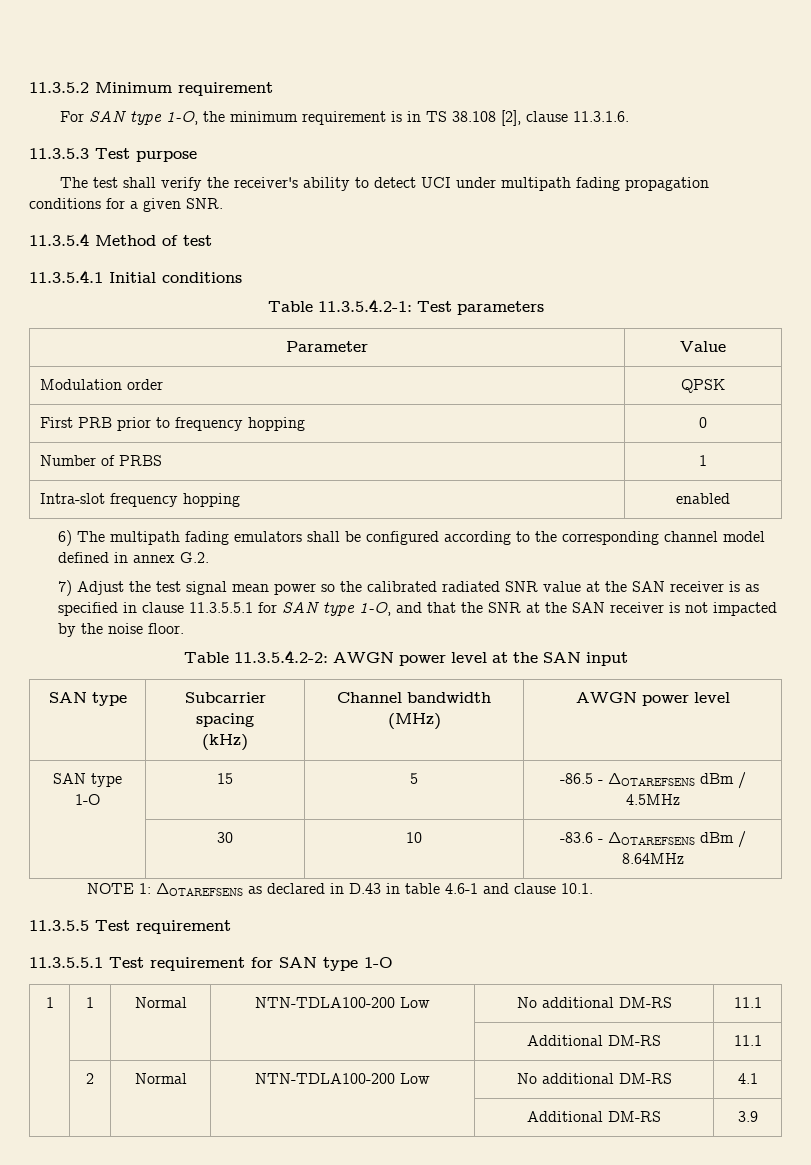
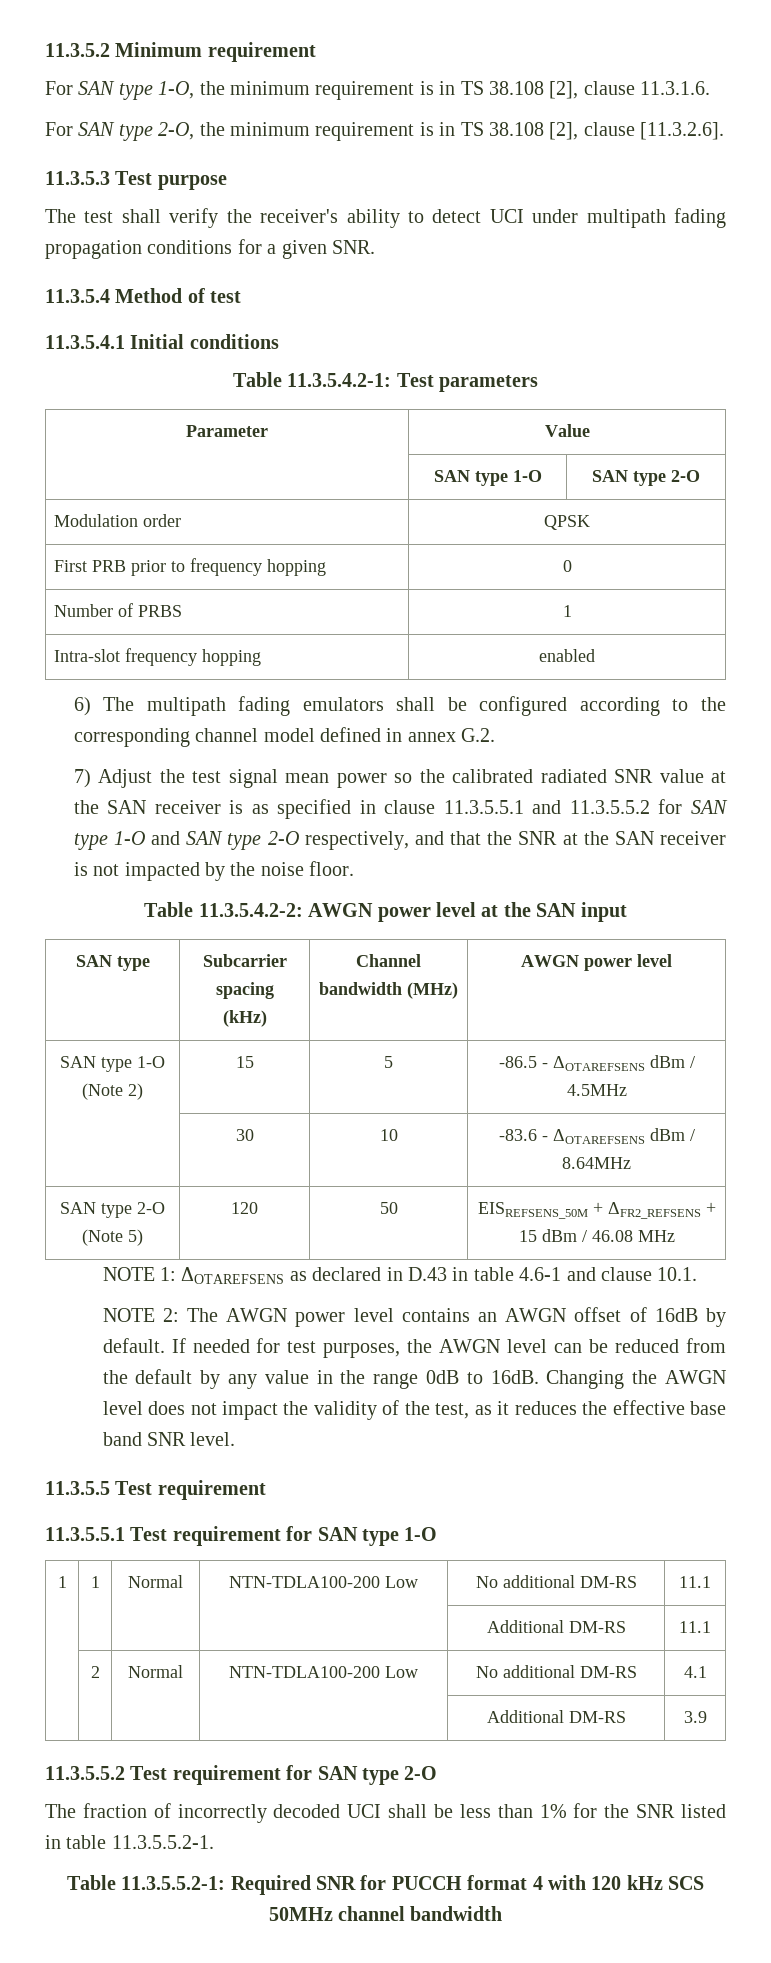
+ For SAN type 2-O, the minimum requirement is in TS 38.108 [2], clause [11.3.2.6].
+ | SAN type 1-O | SAN type 2-O
- 7) Adjust the test signal mean power so the calibrated radiated SNR value at the SAN receiver is as specified in clause 11.3.5.5.1 for SAN type 1-O, and that the SNR at the SAN receiver is not impacted by the noise floor.
+ 7) Adjust the test signal mean power so the calibrated radiated SNR value at the SAN receiver is as specified in clause 11.3.5.5.1 and 11.3.5.5.2 for SAN type 1-O and SAN type 2-O respectively, and that the SNR at the SAN receiver is not impacted by the noise floor.
- SAN type 1-O | 15 | 5 | -86.5 - ΔOTAREFSENS dBm / 4.5MHz
+ SAN type 1-O (Note 2) | 15 | 5 | -86.5 - ΔOTAREFSENS dBm / 4.5MHz
+ SAN type 2-O (Note 5) | 120 | 50 | EISREFSENS_50M + ΔFR2_REFSENS + 15 dBm / 46.08 MHz
+ NOTE 2: The AWGN power level contains an AWGN offset of 16dB by default. If needed for test purposes, the AWGN level can be reduced from the default by any value in the range 0dB to 16dB. Changing the AWGN level does not impact the validity of the test, as it reduces the effective base band SNR level.
+ 11.3.5.5.2 Test requirement for SAN type 2-O
+ The fraction of incorrectly decoded UCI shall be less than 1% for the SNR listed in table 11.3.5.5.2-1.
+ Table 11.3.5.5.2-1: Required SNR for PUCCH format 4 with 120 kHz SCS 50MHz channel bandwidth

